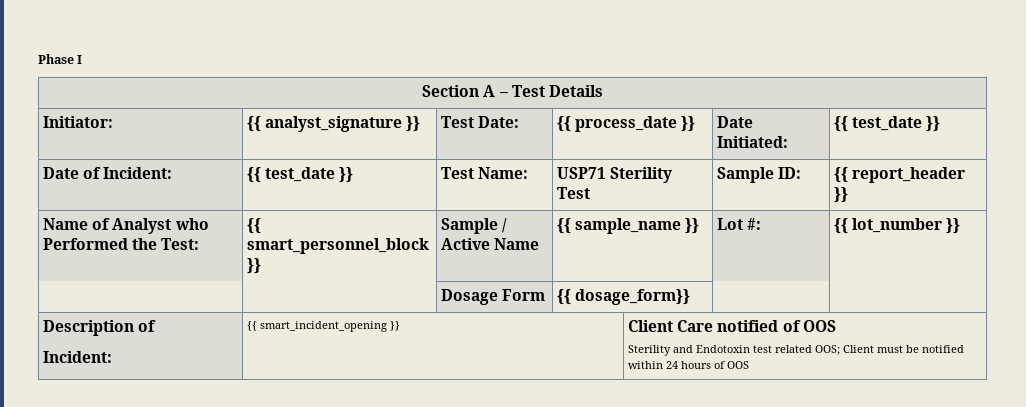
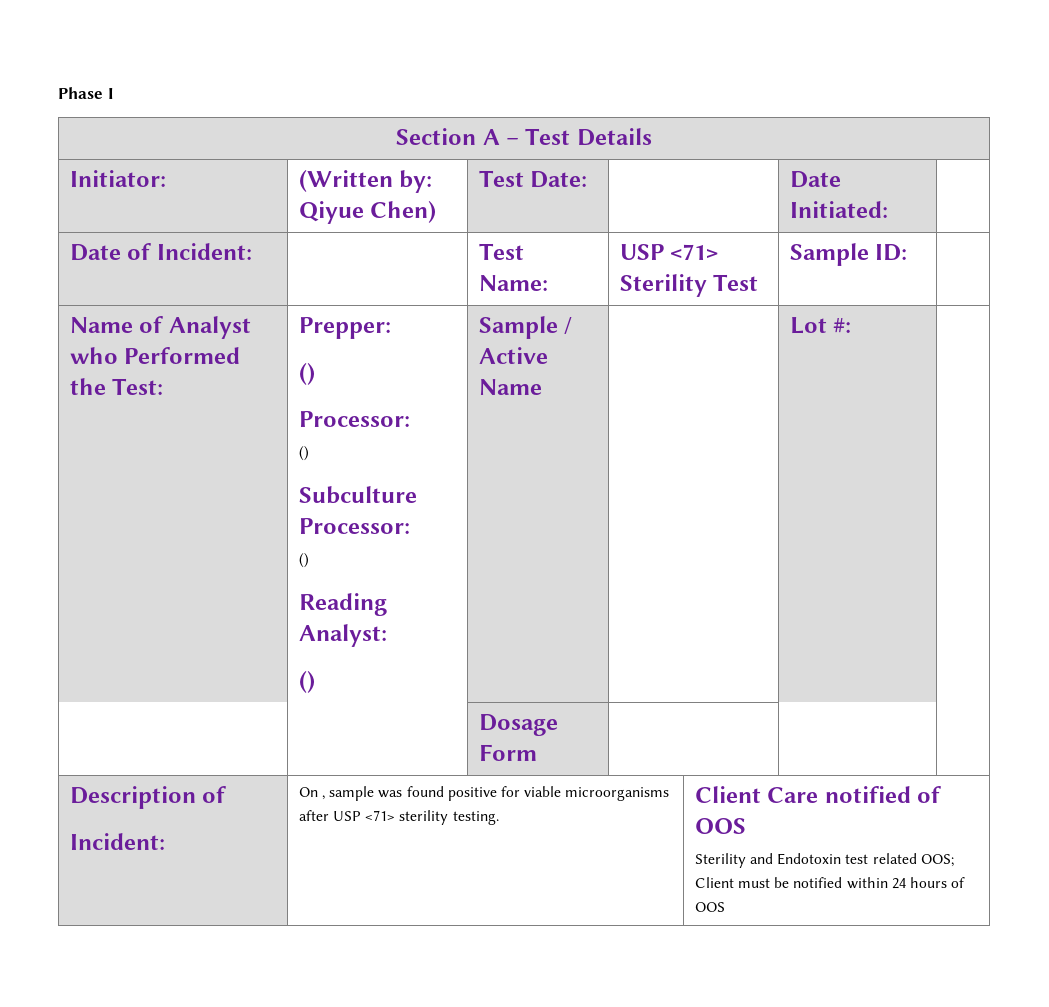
- Initiator: | {{ analyst_signature }} | Test Date: | {{ process_date }} | Date Initiated: | {{ test_date }}
+ Initiator: | (Written by: Qiyue Chen) | Test Date: | | Date Initiated: |
- Date of Incident: | {{ test_date }} | Test Name: | USP71 Sterility Test | Sample ID: | {{ report_header }}
+ Date of Incident: | | Test Name: | USP <71> Sterility Test | Sample ID: |
- Name of Analyst who Performed the Test: | {{ smart_personnel_block }} | Sample / Active Name | {{ sample_name }} | Lot #: | {{ lot_number }}
+ Name of Analyst who Performed the Test: | Prepper:
+ ()
+ Processor:
+ ()
+ Subculture Processor:
+ ()
+ Reading Analyst:
+ () | Sample / Active Name | | Lot #: |
- | | Dosage Form | {{ dosage_form}} | |
+ | | Dosage Form | | |
  Description of
- Incident: | {{ smart_incident_opening }} | Client Care notified of OOS
+ Incident: | On , sample was found positive for viable microorganisms after USP <71> sterility testing. | Client Care notified of OOS

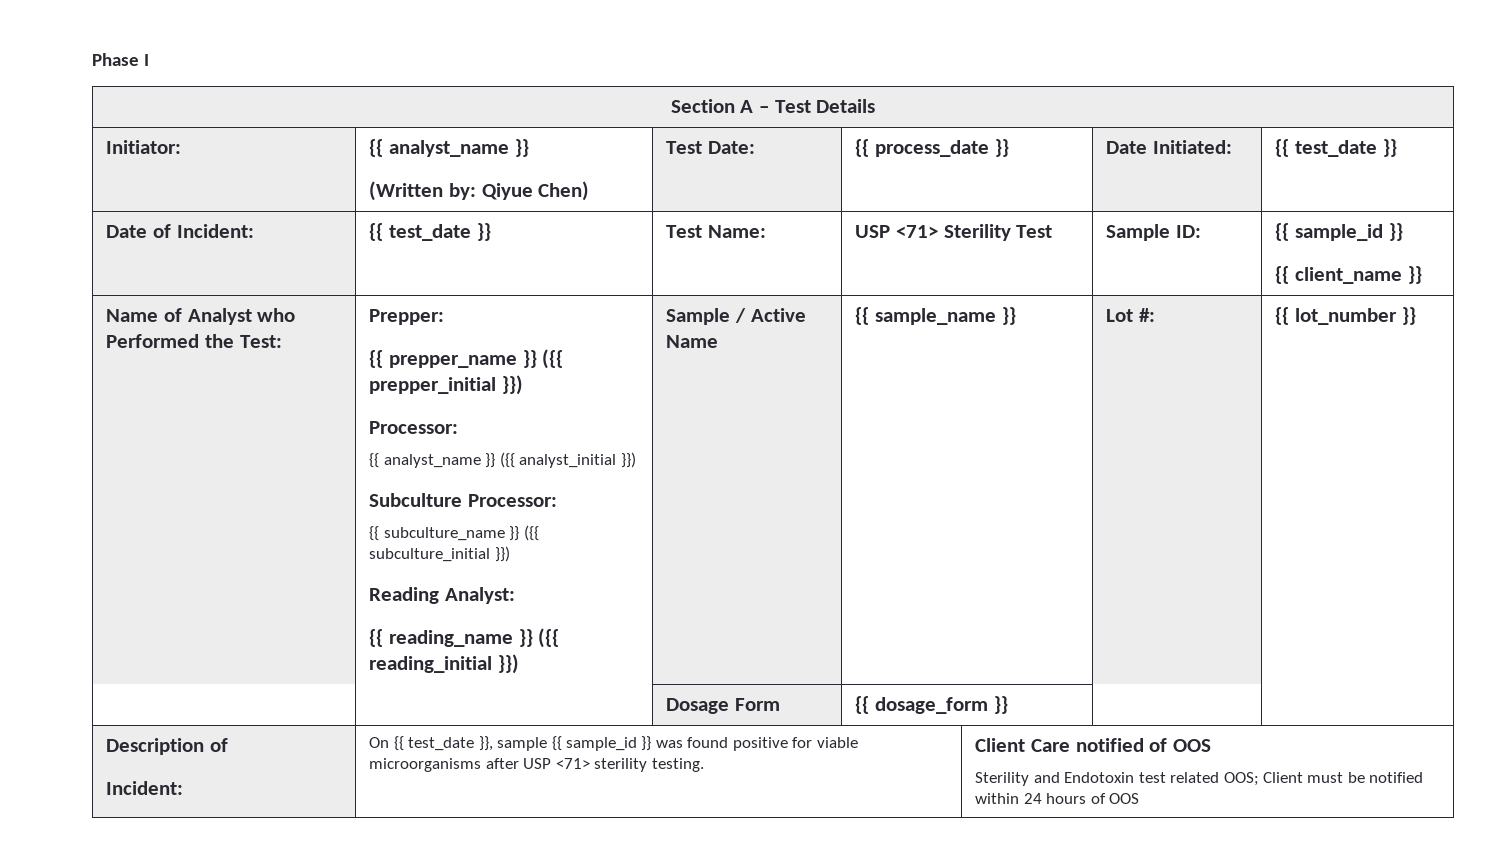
- Initiator: | (Written by: Qiyue Chen) | Test Date: | | Date Initiated: |
+ Initiator: | {{ analyst_name }}
+ (Written by: Qiyue Chen) | Test Date: | {{ process_date }} | Date Initiated: | {{ test_date }}
- Date of Incident: | | Test Name: | USP <71> Sterility Test | Sample ID: |
+ Date of Incident: | {{ test_date }} | Test Name: | USP <71> Sterility Test | Sample ID: | {{ sample_id }}
+ {{ client_name }}
  Prepper:
- ()
+ {{ prepper_name }} ({{ prepper_initial }})
  Processor:
- ()
+ {{ analyst_name }} ({{ analyst_initial }})
  Subculture Processor:
- ()
+ {{ subculture_name }} ({{ subculture_initial }})
  Reading Analyst:
- ()
+ {{ reading_name }} ({{ reading_initial }})
+ {{ sample_name }}
+ {{ lot_number }}
- | | Dosage Form | | |
+ | | Dosage Form | {{ dosage_form }} | |
- On , sample was found positive for viable microorganisms after USP <71> sterility testing.
+ On {{ test_date }}, sample {{ sample_id }} was found positive for viable microorganisms after USP <71> sterility testing.

